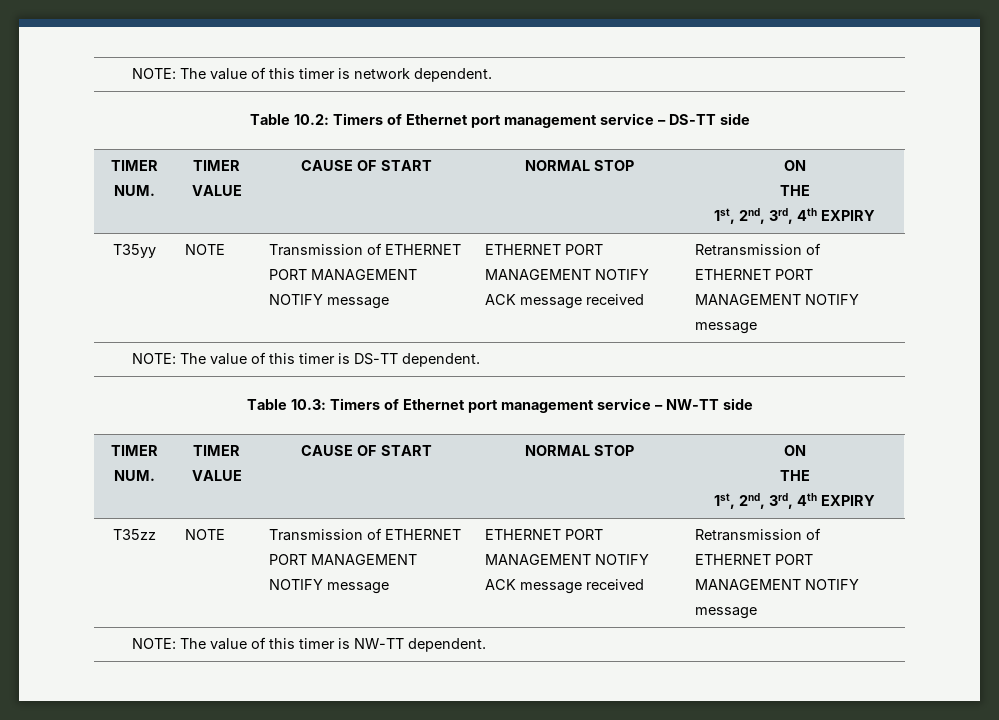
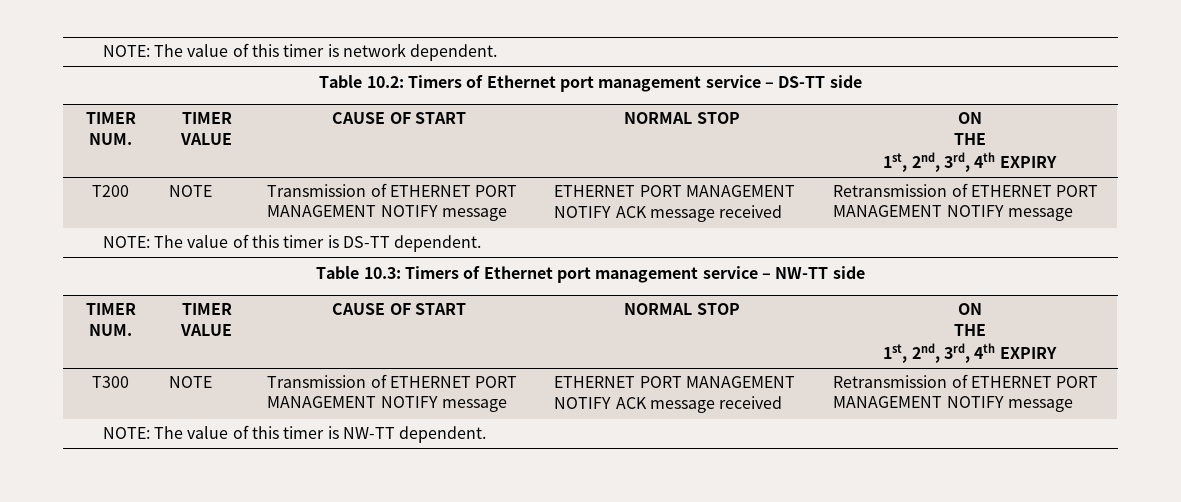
- T35yy | NOTE | Transmission of ETHERNET PORT MANAGEMENT NOTIFY message | ETHERNET PORT MANAGEMENT NOTIFY ACK message received | Retransmission of ETHERNET PORT MANAGEMENT NOTIFY message
+ T200 | NOTE | Transmission of ETHERNET PORT MANAGEMENT NOTIFY message | ETHERNET PORT MANAGEMENT NOTIFY ACK message received | Retransmission of ETHERNET PORT MANAGEMENT NOTIFY message
- T35zz | NOTE | Transmission of ETHERNET PORT MANAGEMENT NOTIFY message | ETHERNET PORT MANAGEMENT NOTIFY ACK message received | Retransmission of ETHERNET PORT MANAGEMENT NOTIFY message
+ T300 | NOTE | Transmission of ETHERNET PORT MANAGEMENT NOTIFY message | ETHERNET PORT MANAGEMENT NOTIFY ACK message received | Retransmission of ETHERNET PORT MANAGEMENT NOTIFY message

